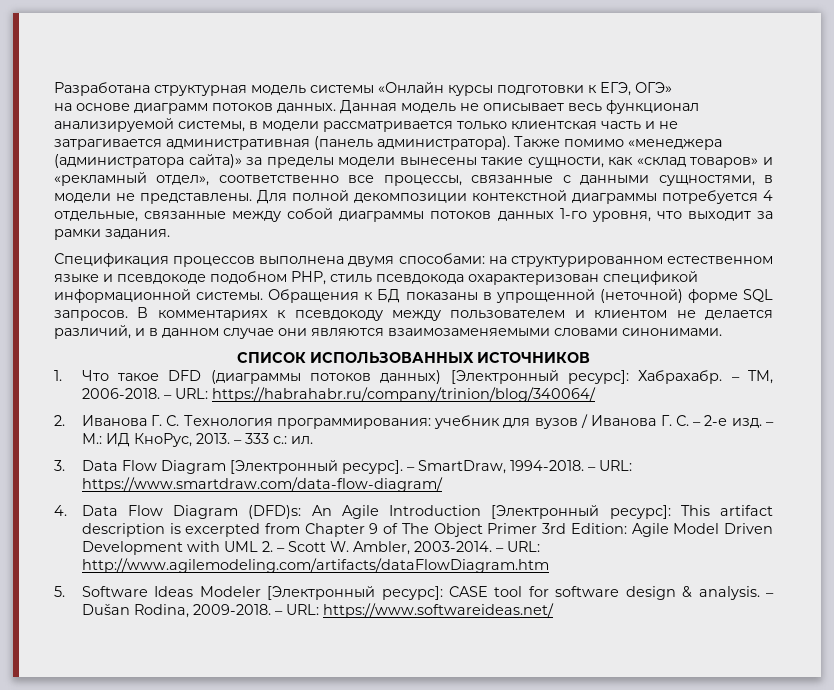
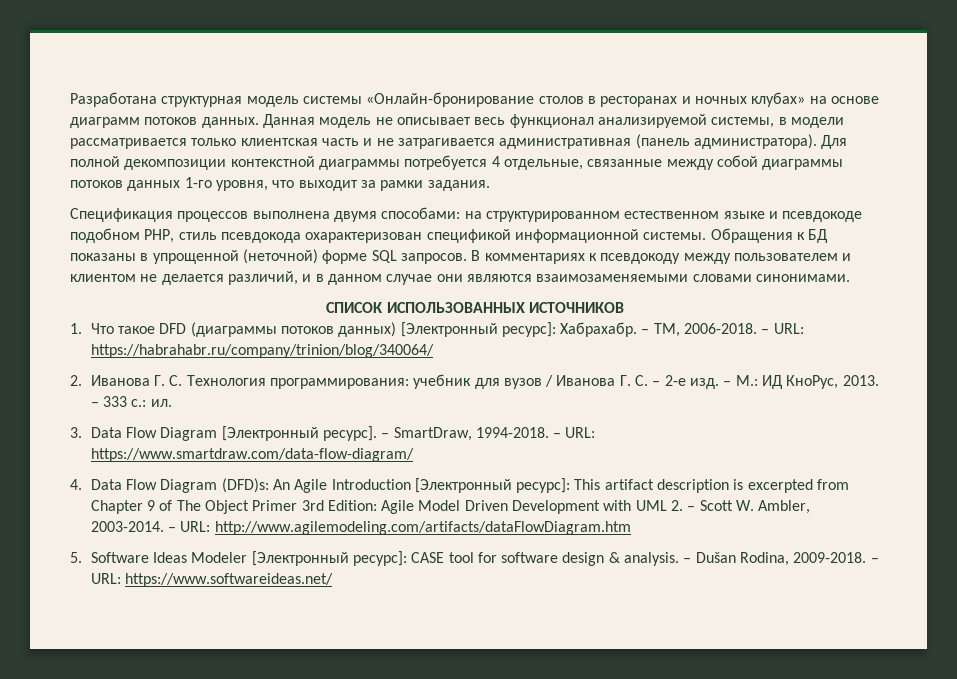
- Разработана структурная модель системы «Онлайн курсы подготовки к ЕГЭ, ОГЭ»
- на основе диаграмм потоков данных.
+ Разработана структурная модель системы «Онлайн-бронирование столов в ресторанах и ночных клубах» на основе диаграмм потоков данных.
- Также помимо «менеджера (администратора сайта)» за пределы модели вынесены такие сущности, как «склад товаров» и «рекламный отдел», соответственно все процессы, связанные с данными сущностями, в модели не представлены.

